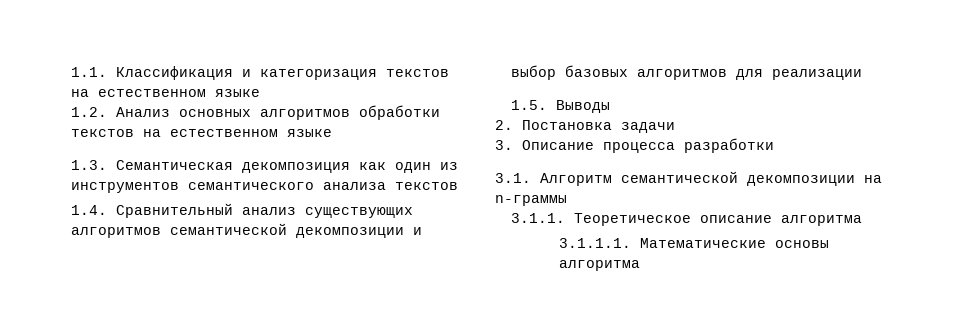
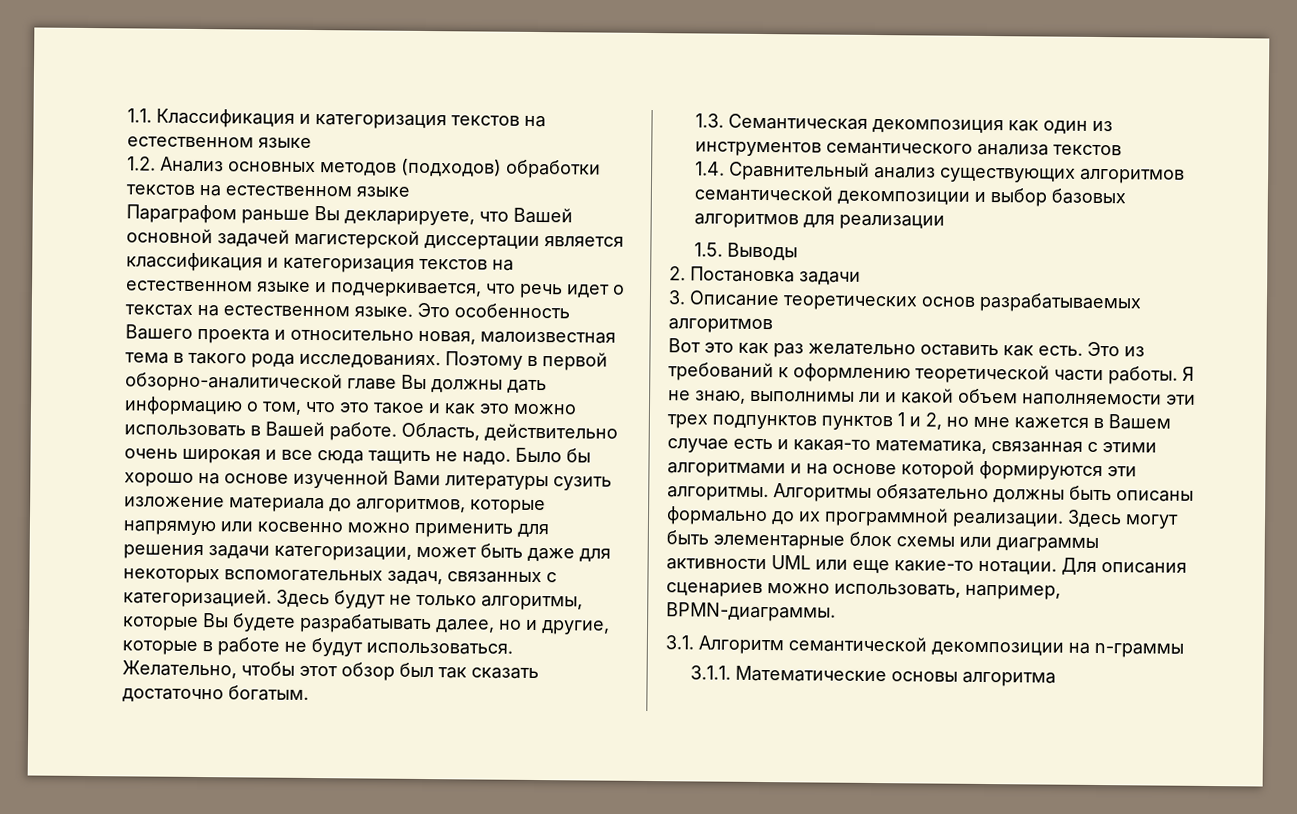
- 1.2. Анализ основных алгоритмов обработки текстов на естественном языке
+ 1.2. Анализ основных методов (подходов) обработки текстов на естественном языке
+ Параграфом раньше Вы декларируете, что Вашей основной задачей магистерской диссертации является классификация и категоризация текстов на естественном языке и подчеркивается, что речь идет о текстах на естественном языке. Это особенность Вашего проекта и относительно новая, малоизвестная тема в такого рода исследованиях. Поэтому в первой обзорно-аналитической главе Вы должны дать информацию о том, что это такое и как это можно использовать в Вашей работе. Область, действительно очень широкая и все сюда тащить не надо. Было бы хорошо на основе изученной Вами литературы сузить изложение материала до алгоритмов, которые напрямую или косвенно можно применить для решения задачи категоризации, может быть даже для некоторых вспомогательных задач, связанных с категоризацией. Здесь будут не только алгоритмы, которые Вы будете разрабатывать далее, но и другие, которые в работе не будут использоваться. Желательно, чтобы этот обзор был так сказать достаточно богатым.
- 3. Описание процесса разработки
+ 3. Описание теоретических основ разрабатываемых алгоритмов
+ Вот это как раз желательно оставить как есть. Это из требований к оформлению теоретической части работы. Я не знаю, выполнимы ли и какой объем наполняемости эти трех подпунктов пунктов 1 и 2, но мне кажется в Вашем случае есть и какая-то математика, связанная с этими алгоритмами и на основе которой формируются эти алгоритмы. Алгоритмы обязательно должны быть описаны формально до их программной реализации. Здесь могут быть элементарные блок схемы или диаграммы активности UML или еще какие-то нотации. Для описания сценариев можно использовать, например, BPMN-диаграммы.
- 3.1.1. Теоретическое описание алгоритма
- 3.1.1.1. Математические основы алгоритма
+ 3.1.1. Математические основы алгоритма

